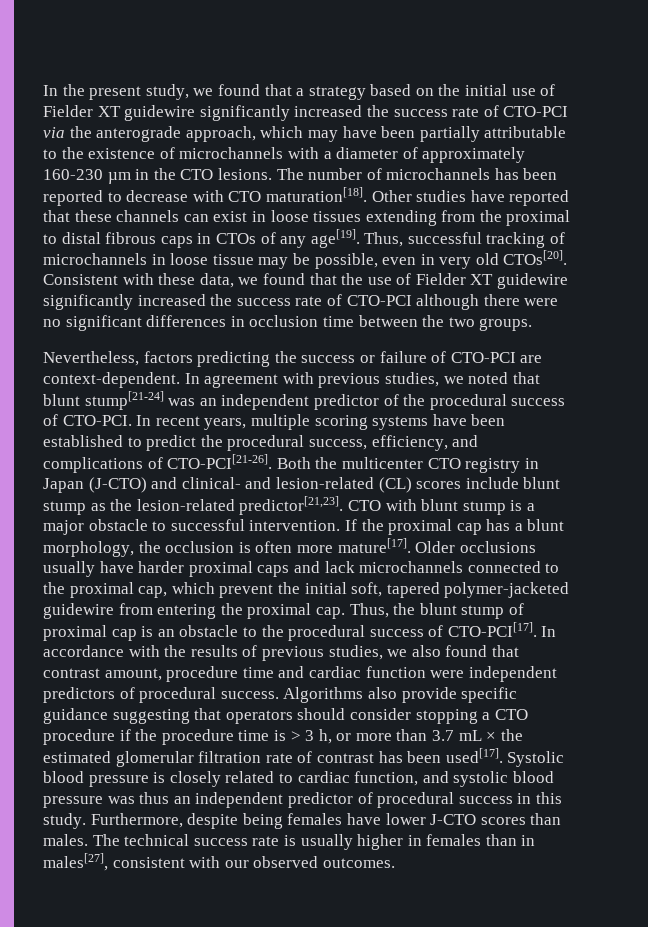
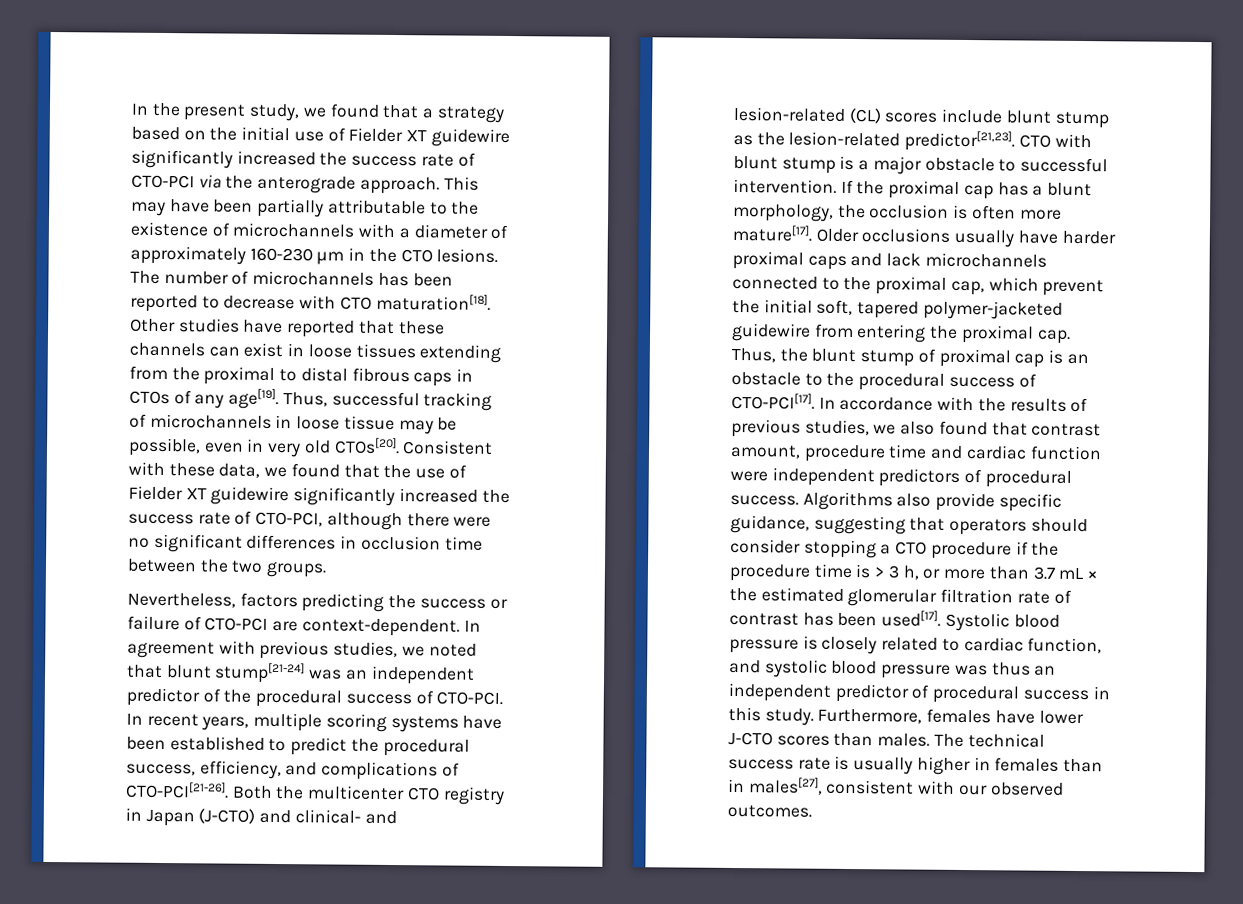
- In the present study, we found that a strategy based on the initial use of Fielder XT guidewire significantly increased the success rate of CTO-PCI via the anterograde approach, which may have been partially attributable to the existence of microchannels with a diameter of approximately 160-230 µm in the CTO lesions.
+ In the present study, we found that a strategy based on the initial use of Fielder XT guidewire significantly increased the success rate of CTO-PCI via the anterograde approach. This may have been partially attributable to the existence of microchannels with a diameter of approximately 160-230 µm in the CTO lesions.
- Consistent with these data, we found that the use of Fielder XT guidewire significantly increased the success rate of CTO-PCI although there were no significant differences in occlusion time between the two groups.
+ Consistent with these data, we found that the use of Fielder XT guidewire significantly increased the success rate of CTO-PCI, although there were no significant differences in occlusion time between the two groups.
- Algorithms also provide specific guidance suggesting that operators should consider stopping a CTO procedure if the procedure time is > 3 h, or more than 3.7 mL × the estimated glomerular filtration rate of contrast has been used[17].
+ Algorithms also provide specific guidance, suggesting that operators should consider stopping a CTO procedure if the procedure time is > 3 h, or more than 3.7 mL × the estimated glomerular filtration rate of contrast has been used[17].
- Furthermore, despite being females have lower J-CTO scores than males.
+ Furthermore, females have lower J-CTO scores than males.

